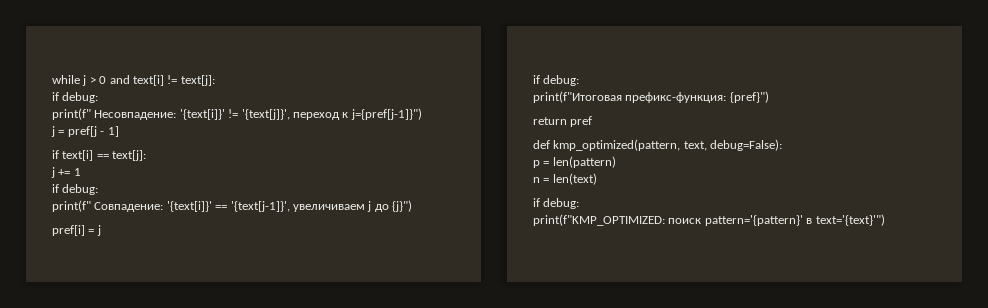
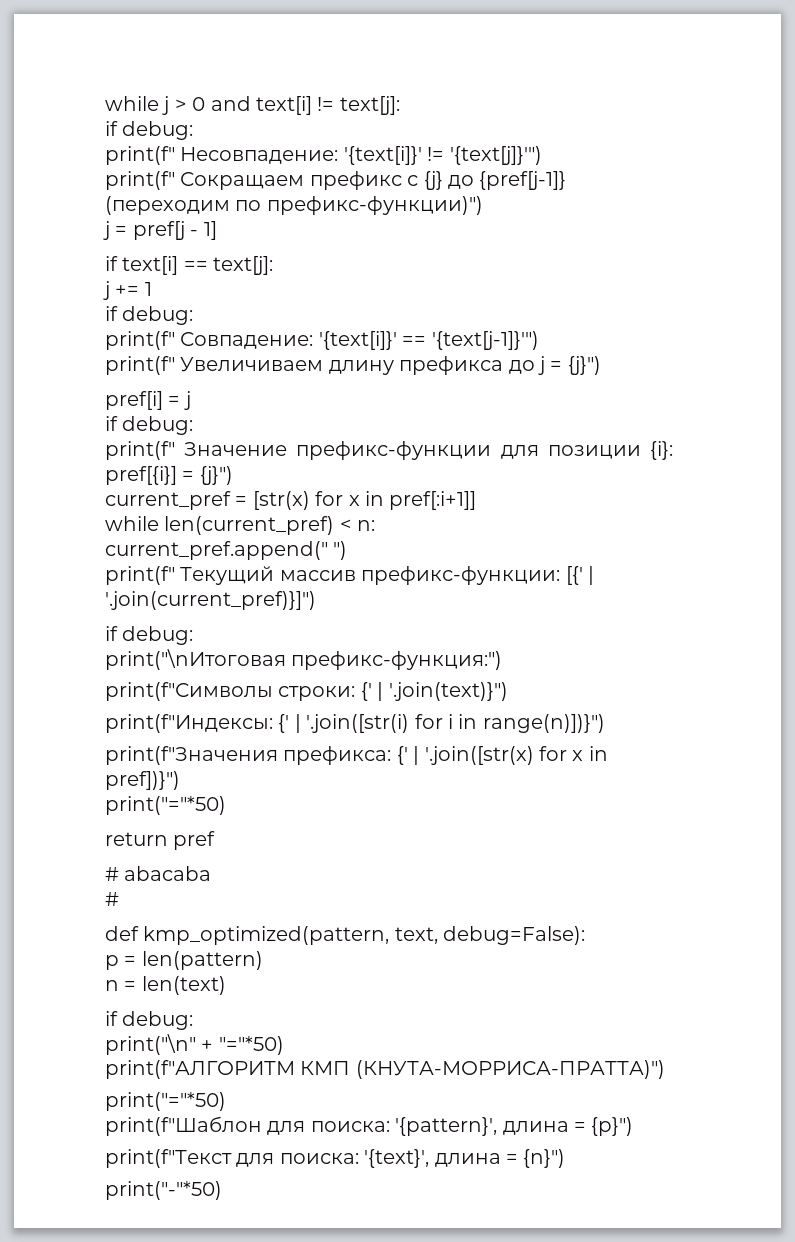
- print(f" Несовпадение: '{text[i]}' != '{text[j]}', переход к j={pref[j-1]}")
+ print(f" Несовпадение: '{text[i]}' != '{text[j]}'")
+ print(f" Сокращаем префикс с {j} до {pref[j-1]} (переходим по префикс-функции)")
- print(f" Совпадение: '{text[i]}' == '{text[j-1]}', увеличиваем j до {j}")
+ print(f" Совпадение: '{text[i]}' == '{text[j-1]}'")
+ print(f" Увеличиваем длину префикса до j = {j}")
- print(f"Итоговая префикс-функция: {pref}")
+ print(f" Значение префикс-функции для позиции {i}: pref[{i}] = {j}")
+ current_pref = [str(x) for x in pref[:i+1]]
+ while len(current_pref) < n:
+ current_pref.append(" ")
+ print(f" Текущий массив префикс-функции: [{' | '.join(current_pref)}]")
+ if debug:
+ print("\nИтоговая префикс-функция:")
+ print(f"Символы строки: {' | '.join(text)}")
+ print(f"Индексы: {' | '.join([str(i) for i in range(n)])}")
+ print(f"Значения префикса: {' | '.join([str(x) for x in pref])}")
+ print("="*50)
+ # abacaba
+ #
- print(f"KMP_OPTIMIZED: поиск pattern='{pattern}' в text='{text}'")
+ print("\n" + "="*50)
+ print(f"АЛГОРИТМ КМП (КНУТА-МОРРИСА-ПРАТТА)")
+ print("="*50)
+ print(f"Шаблон для поиска: '{pattern}', длина = {p}")
+ print(f"Текст для поиска: '{text}', длина = {n}")
+ print("-"*50)

